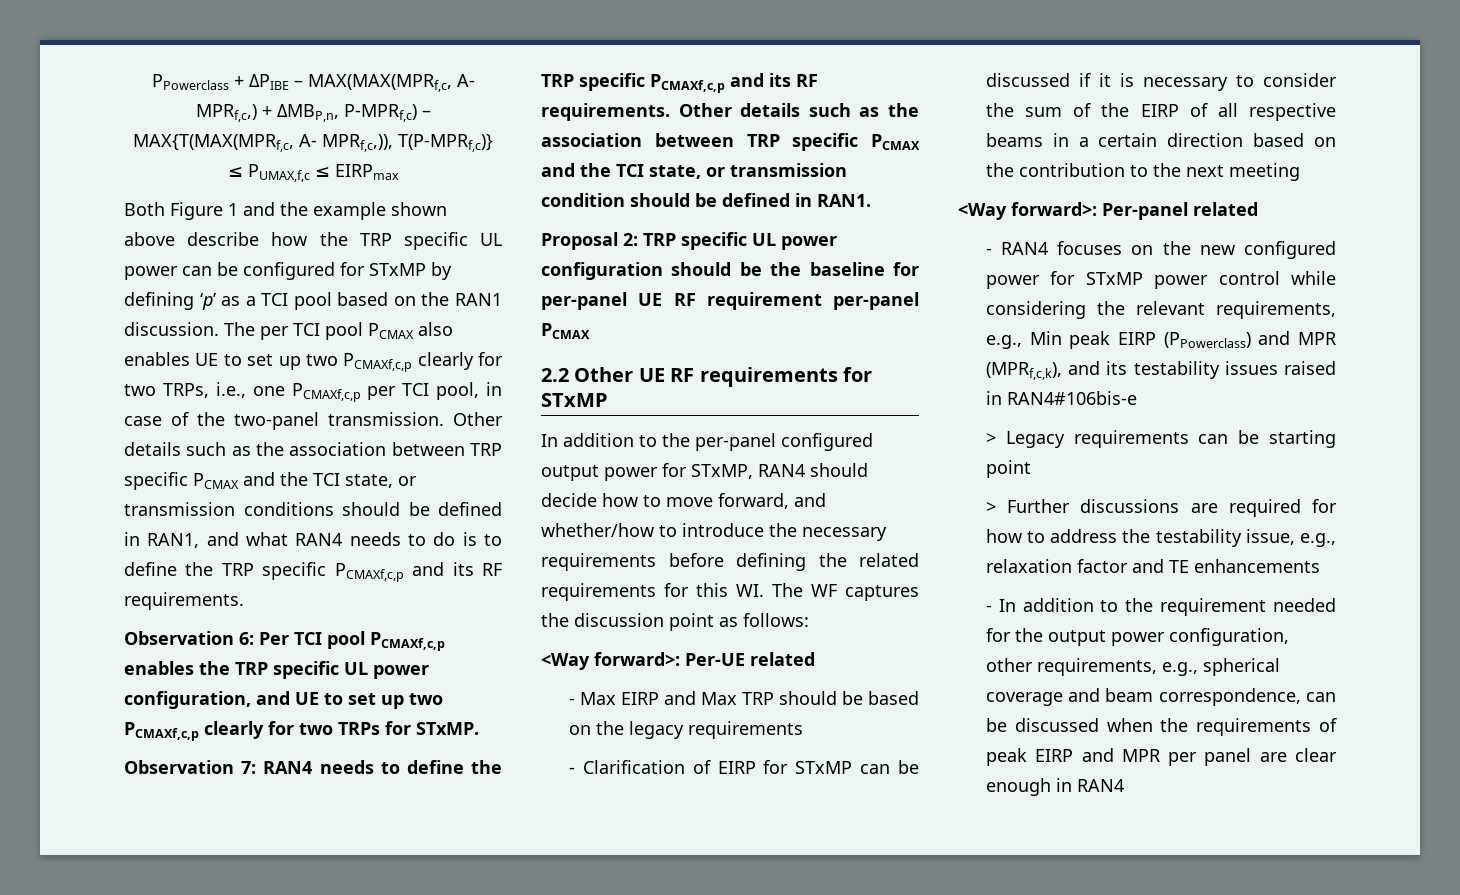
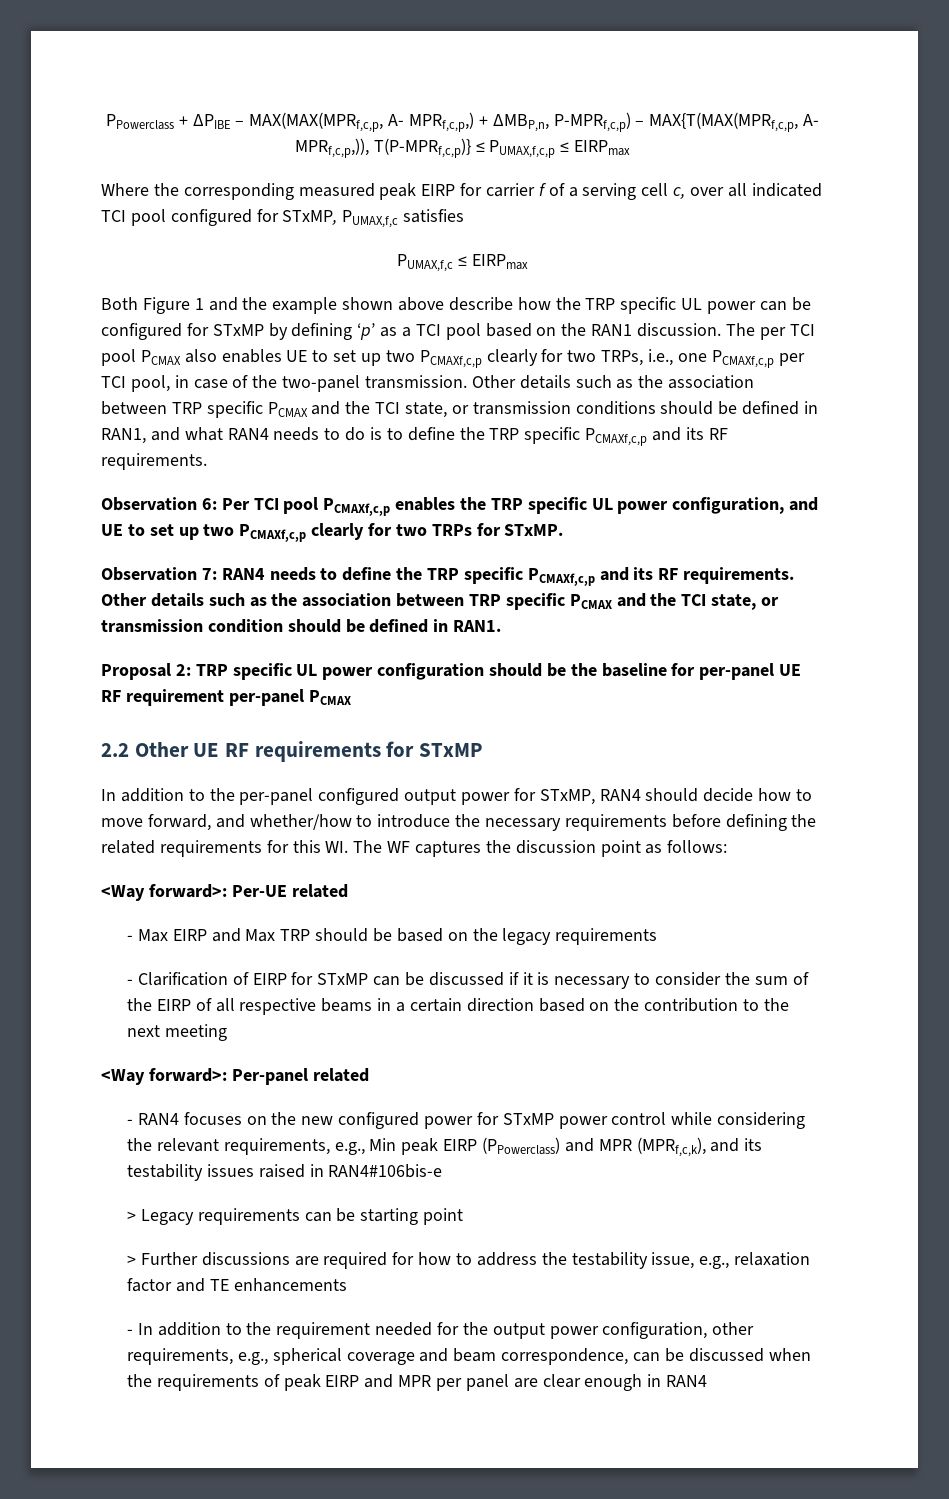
- PPowerclass + ΔPIBE – MAX(MAX(MPRf,c, A- MPRf,c,) + ΔMBP,n, P-MPRf,c) – MAX{T(MAX(MPRf,c, A- MPRf,c,)), T(P-MPRf,c)} ≤ PUMAX,f,c ≤ EIRPmax
+ PPowerclass + ΔPIBE – MAX(MAX(MPRf,c,p, A- MPRf,c,p,) + ΔMBP,n, P-MPRf,c,p) – MAX{T(MAX(MPRf,c,p, A- MPRf,c,p,)), T(P-MPRf,c,p)} ≤ PUMAX,f,c,p ≤ EIRPmax
+ Where the corresponding measured peak EIRP for carrier f of a serving cell c, over all indicated TCI pool configured for STxMP, PUMAX,f,c satisfies
+ PUMAX,f,c ≤ EIRPmax

